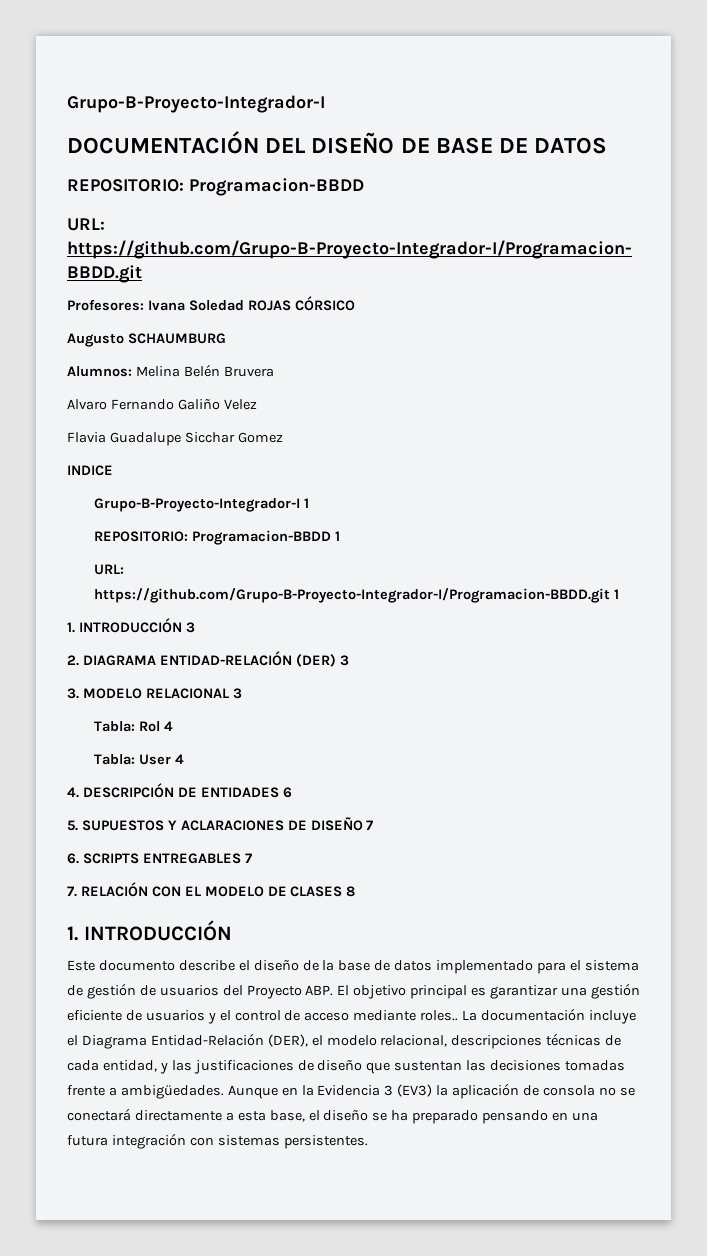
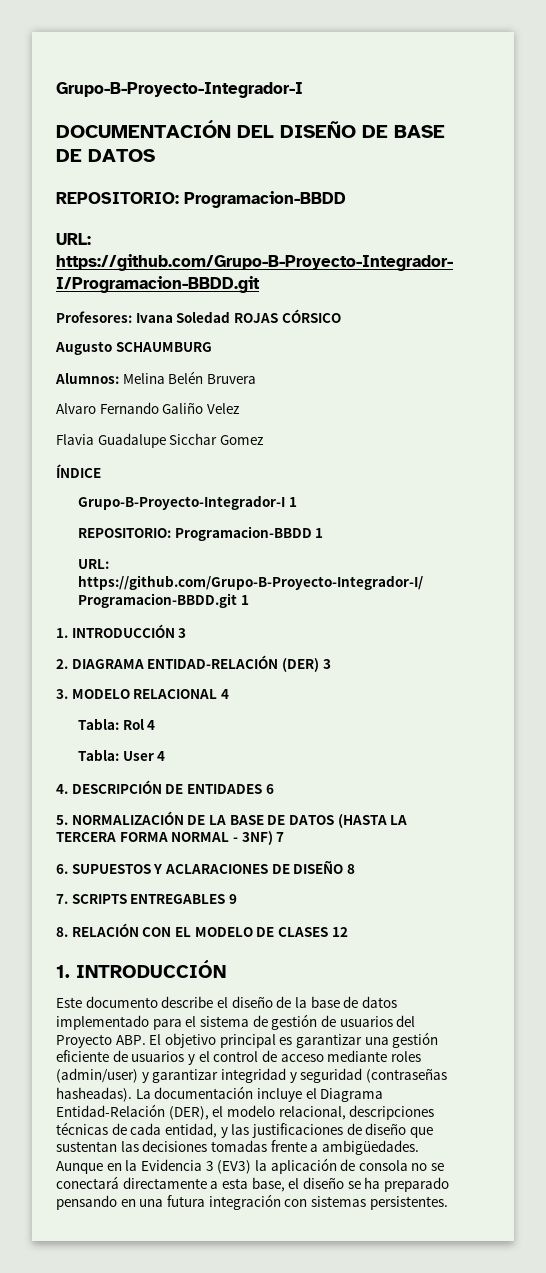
- INDICE
+ ÍNDICE
- 3. MODELO RELACIONAL 3
+ 3. MODELO RELACIONAL 4
- 5. SUPUESTOS Y ACLARACIONES DE DISEÑO 7
- 6. SCRIPTS ENTREGABLES 7
- 7. RELACIÓN CON EL MODELO DE CLASES 8
+ 5. NORMALIZACIÓN DE LA BASE DE DATOS (HASTA LA TERCERA FORMA NORMAL - 3NF) 7
+ 6. SUPUESTOS Y ACLARACIONES DE DISEÑO 8
+ 7. SCRIPTS ENTREGABLES 9
+ 8. RELACIÓN CON EL MODELO DE CLASES 12
- Este documento describe el diseño de la base de datos implementado para el sistema de gestión de usuarios del Proyecto ABP. El objetivo principal es garantizar una gestión eficiente de usuarios y el control de acceso mediante roles..
+ Este documento describe el diseño de la base de datos implementado para el sistema de gestión de usuarios del Proyecto ABP. El objetivo principal es garantizar una gestión eficiente de usuarios y el control de acceso mediante roles (admin/user) y garantizar integridad y seguridad (contraseñas hasheadas).

